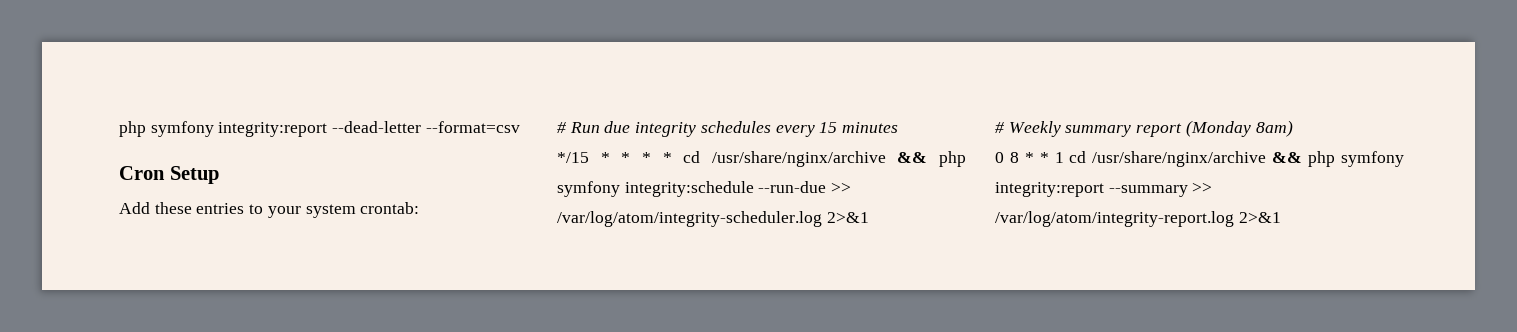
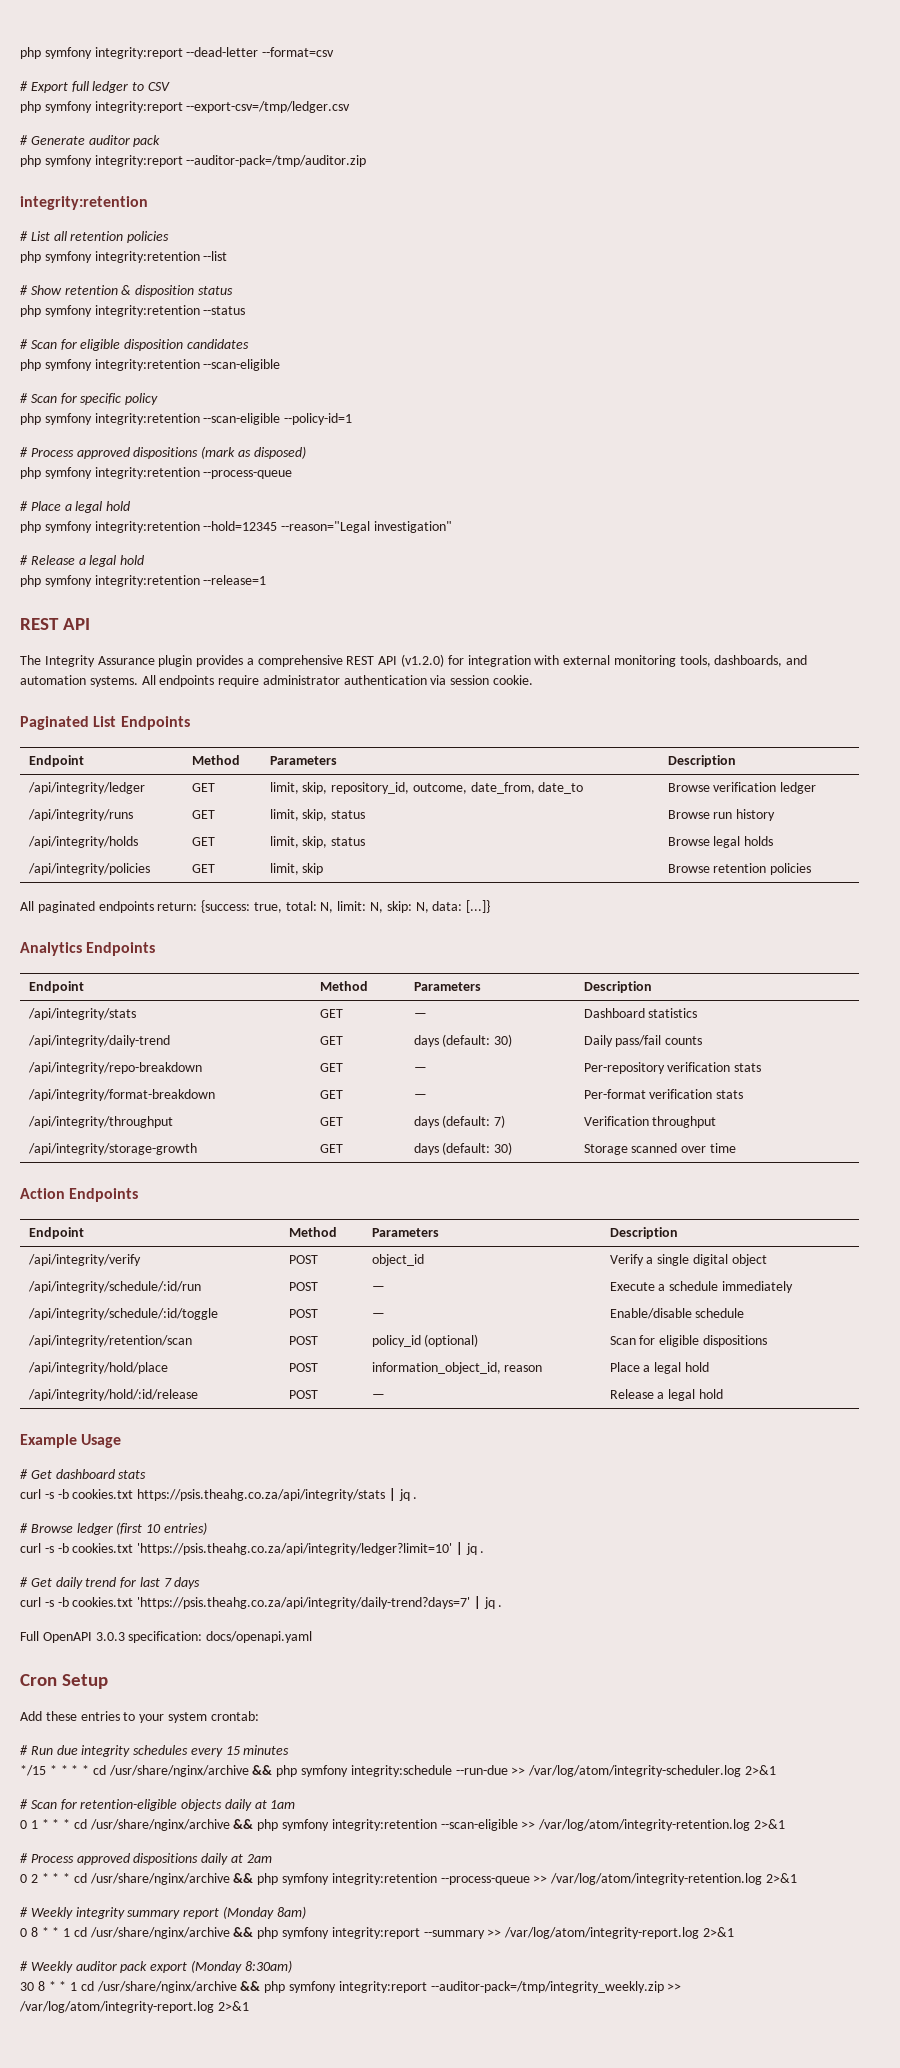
+ # Export full ledger to CSV
+ php symfony integrity:report --export-csv=/tmp/ledger.csv
+ # Generate auditor pack
+ php symfony integrity:report --auditor-pack=/tmp/auditor.zip
+ integrity:retention
+ # List all retention policies
+ php symfony integrity:retention --list
+ # Show retention & disposition status
+ php symfony integrity:retention --status
+ # Scan for eligible disposition candidates
+ php symfony integrity:retention --scan-eligible
+ # Scan for specific policy
+ php symfony integrity:retention --scan-eligible --policy-id=1
+ # Process approved dispositions (mark as disposed)
+ php symfony integrity:retention --process-queue
+ # Place a legal hold
+ php symfony integrity:retention --hold=12345 --reason="Legal investigation"
+ # Release a legal hold
+ php symfony integrity:retention --release=1
+ REST API
+ The Integrity Assurance plugin provides a comprehensive REST API (v1.2.0) for integration with external monitoring tools, dashboards, and automation systems. All endpoints require administrator authentication via session cookie.
+ Paginated List Endpoints
+ Endpoint | Method | Parameters | Description
+ /api/integrity/ledger | GET | limit, skip, repository_id, outcome, date_from, date_to | Browse verification ledger
+ /api/integrity/runs | GET | limit, skip, status | Browse run history
+ /api/integrity/holds | GET | limit, skip, status | Browse legal holds
+ /api/integrity/policies | GET | limit, skip | Browse retention policies
+ All paginated endpoints return: {success: true, total: N, limit: N, skip: N, data: [...]}
+ Analytics Endpoints
+ Endpoint | Method | Parameters | Description
+ /api/integrity/stats | GET | — | Dashboard statistics
+ /api/integrity/daily-trend | GET | days (default: 30) | Daily pass/fail counts
+ /api/integrity/repo-breakdown | GET | — | Per-repository verification stats
+ /api/integrity/format-breakdown | GET | — | Per-format verification stats
+ /api/integrity/throughput | GET | days (default: 7) | Verification throughput
+ /api/integrity/storage-growth | GET | days (default: 30) | Storage scanned over time
+ Action Endpoints
+ Endpoint | Method | Parameters | Description
+ /api/integrity/verify | POST | object_id | Verify a single digital object
+ /api/integrity/schedule/:id/run | POST | — | Execute a schedule immediately
+ /api/integrity/schedule/:id/toggle | POST | — | Enable/disable schedule
+ /api/integrity/retention/scan | POST | policy_id (optional) | Scan for eligible dispositions
+ /api/integrity/hold/place | POST | information_object_id, reason | Place a legal hold
+ /api/integrity/hold/:id/release | POST | — | Release a legal hold
+ Example Usage
+ # Get dashboard stats
+ curl -s -b cookies.txt https://psis.theahg.co.za/api/integrity/stats | jq .
+ # Browse ledger (first 10 entries)
+ curl -s -b cookies.txt 'https://psis.theahg.co.za/api/integrity/ledger?limit=10' | jq .
+ # Get daily trend for last 7 days
+ curl -s -b cookies.txt 'https://psis.theahg.co.za/api/integrity/daily-trend?days=7' | jq .
+ Full OpenAPI 3.0.3 specification: docs/openapi.yaml
- # Weekly summary report (Monday 8am)
+ # Scan for retention-eligible objects daily at 1am
+ 0 1 * * * cd /usr/share/nginx/archive && php symfony integrity:retention --scan-eligible >> /var/log/atom/integrity-retention.log 2>&1
+ # Process approved dispositions daily at 2am
+ 0 2 * * * cd /usr/share/nginx/archive && php symfony integrity:retention --process-queue >> /var/log/atom/integrity-retention.log 2>&1
+ # Weekly integrity summary report (Monday 8am)
+ # Weekly auditor pack export (Monday 8:30am)
+ 30 8 * * 1 cd /usr/share/nginx/archive && php symfony integrity:report --auditor-pack=/tmp/integrity_weekly.zip >> /var/log/atom/integrity-report.log 2>&1

